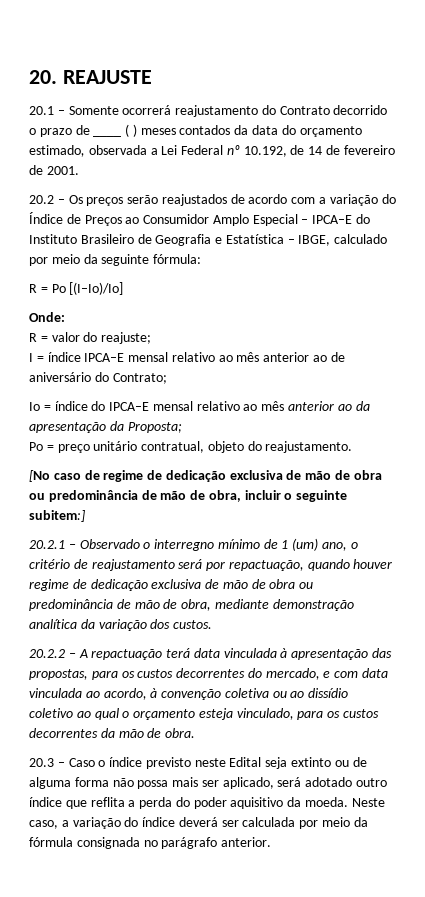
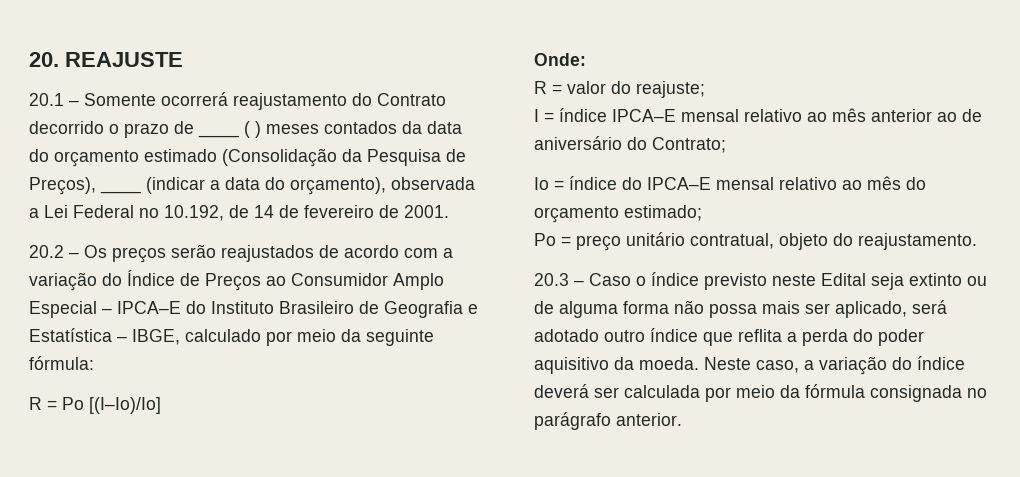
- 20.1 – Somente ocorrerá reajustamento do Contrato decorrido o prazo de ____ ( ) meses contados da data do orçamento estimado, observada a Lei Federal nº 10.192, de 14 de fevereiro de 2001.
+ 20.1 – Somente ocorrerá reajustamento do Contrato decorrido o prazo de ____ ( ) meses contados da data do orçamento estimado (Consolidação da Pesquisa de Preços), ____ (indicar a data do orçamento), observada a Lei Federal no 10.192, de 14 de fevereiro de 2001.
- Io = índice do IPCA–E mensal relativo ao mês anterior ao da apresentação da Proposta;
+ Io = índice do IPCA–E mensal relativo ao mês do orçamento estimado;
- [No caso de regime de dedicação exclusiva de mão de obra ou predominância de mão de obra, incluir o seguinte subitem:]
- 20.2.1 – Observado o interregno mínimo de 1 (um) ano, o critério de reajustamento será por repactuação, quando houver regime de dedicação exclusiva de mão de obra ou predominância de mão de obra, mediante demonstração analítica da variação dos custos.
- 20.2.2 – A repactuação terá data vinculada à apresentação das propostas, para os custos decorrentes do mercado, e com data vinculada ao acordo, à convenção coletiva ou ao dissídio coletivo ao qual o orçamento esteja vinculado, para os custos decorrentes da mão de obra.

